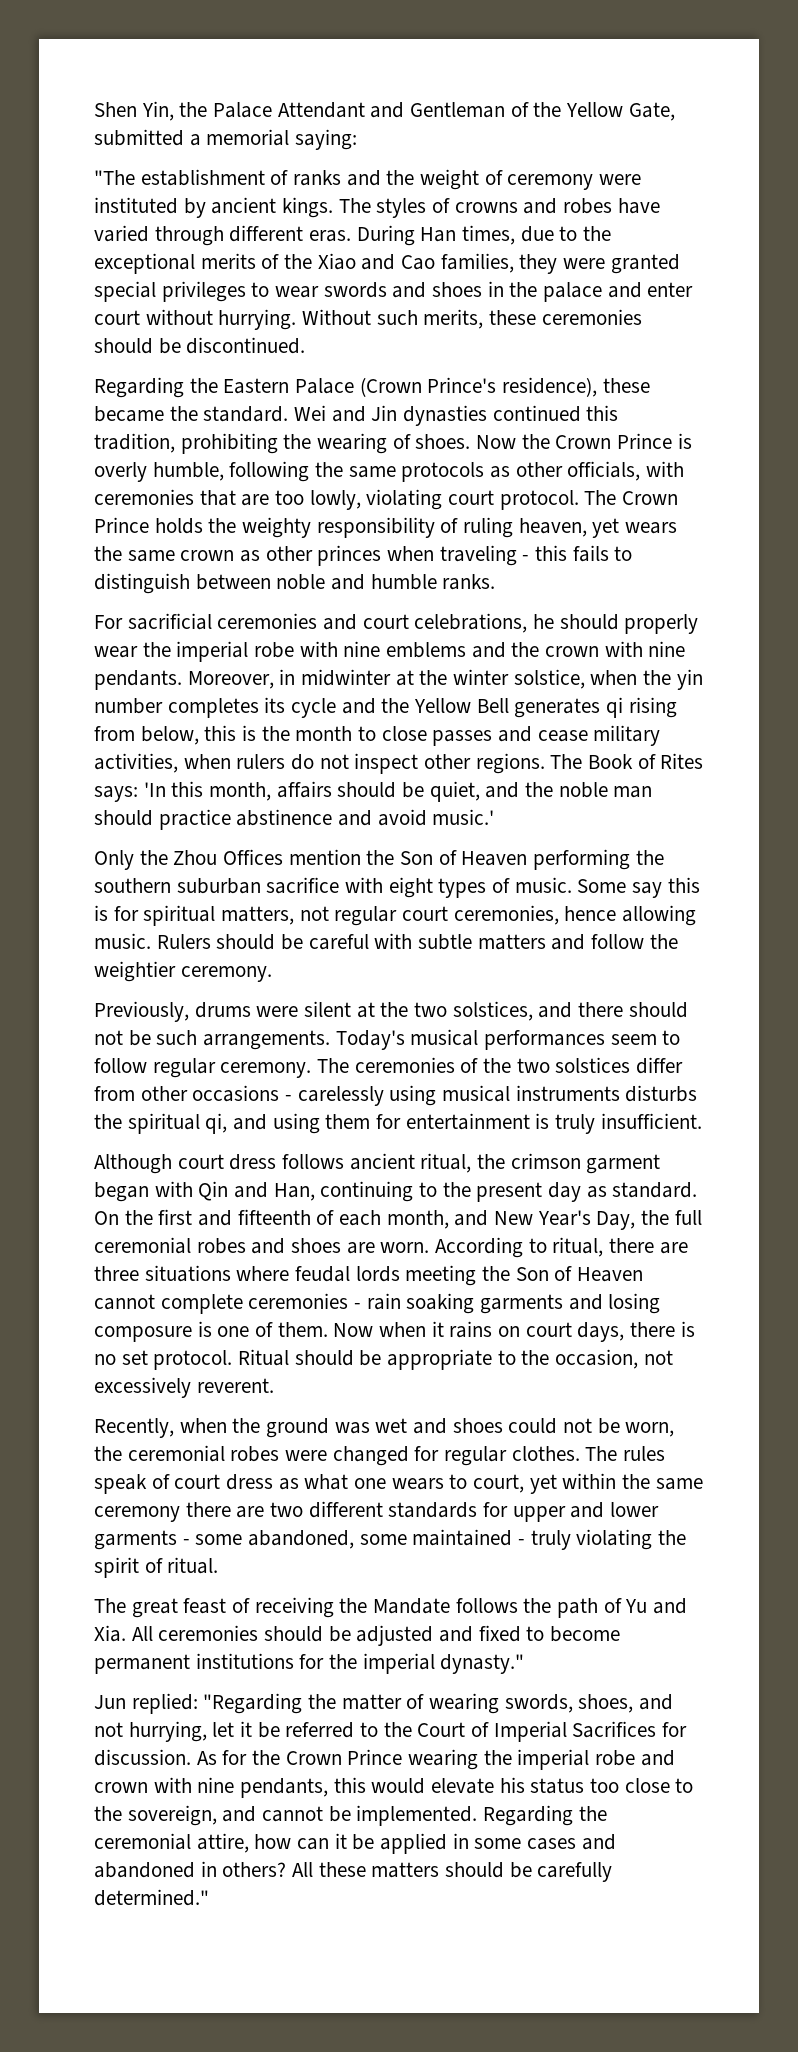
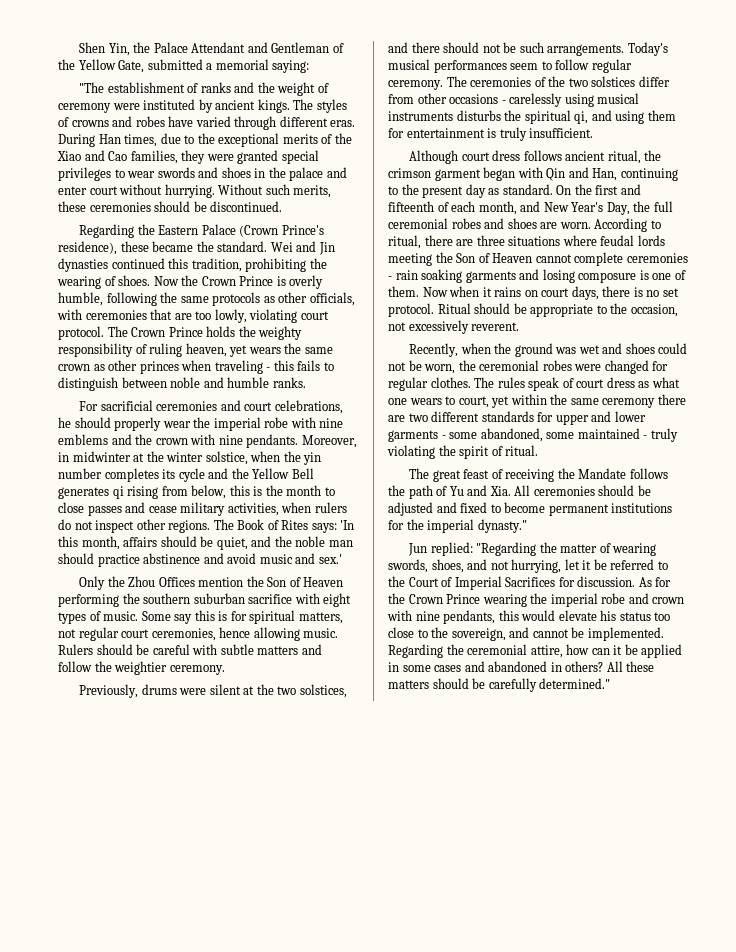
- The Book of Rites says: 'In this month, affairs should be quiet, and the noble man should practice abstinence and avoid music.'
+ The Book of Rites says: 'In this month, affairs should be quiet, and the noble man should practice abstinence and avoid music and sex.'

